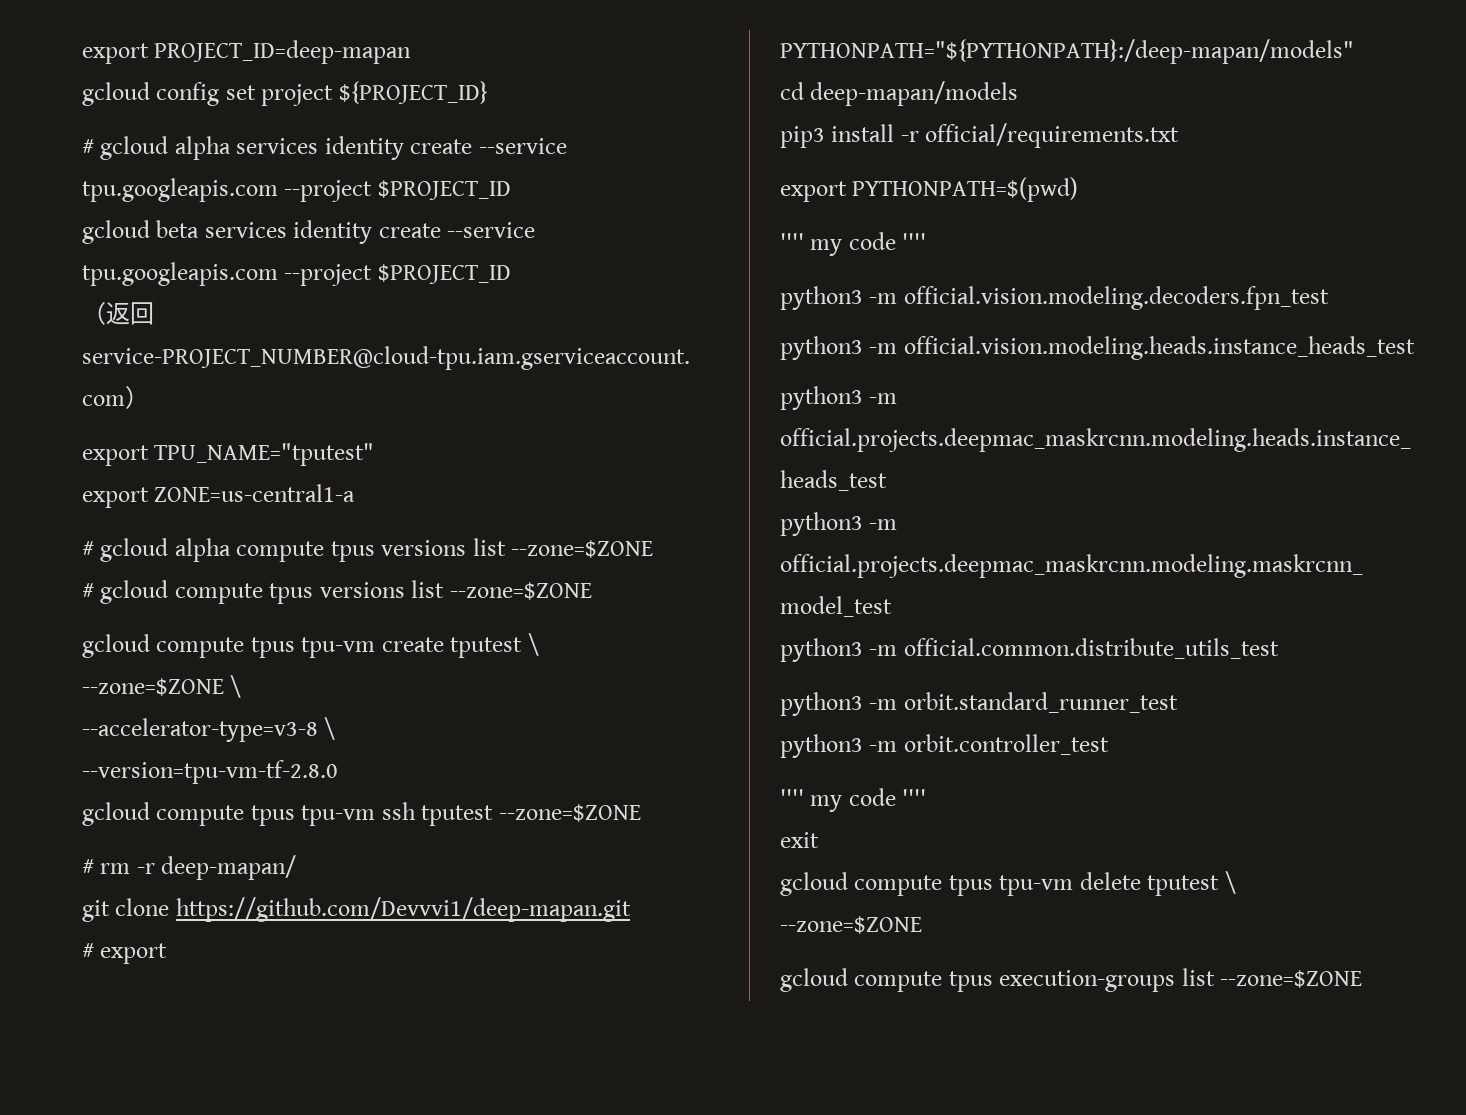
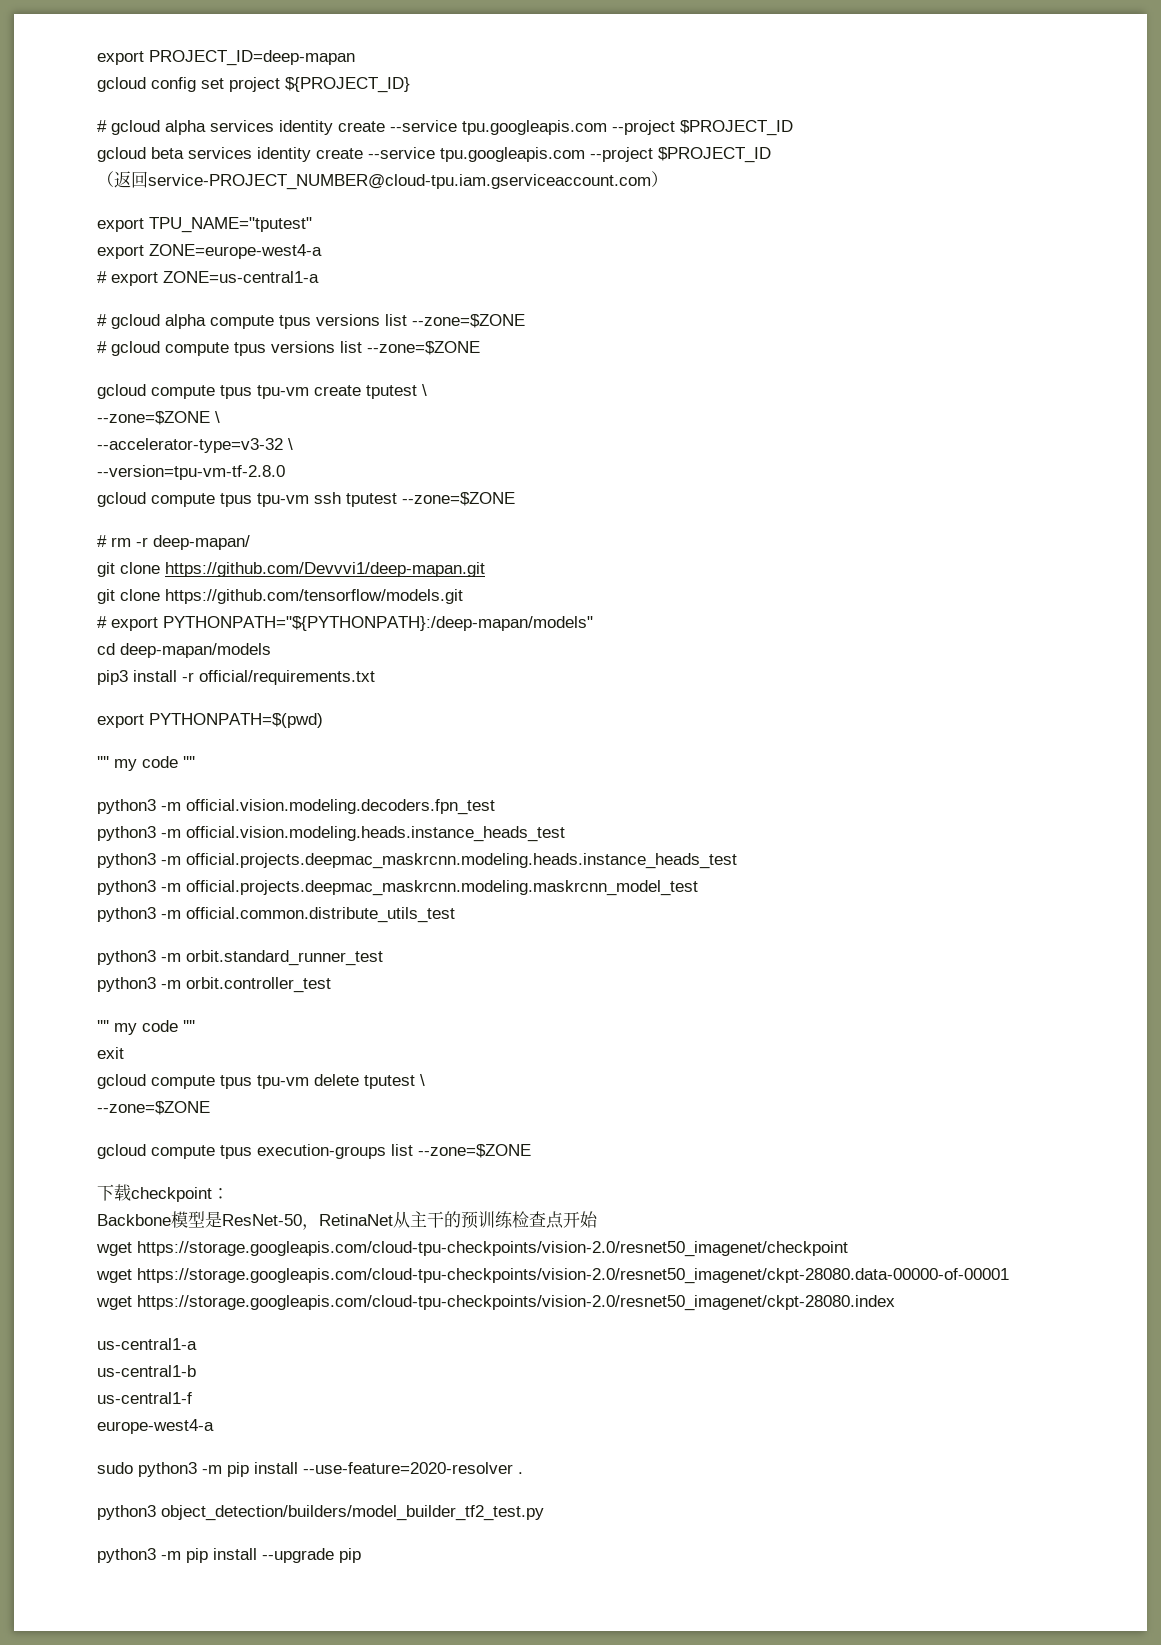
- export ZONE=us-central1-a
+ export ZONE=europe-west4-a
+ # export ZONE=us-central1-a
- --accelerator-type=v3-8 \
+ --accelerator-type=v3-32 \
+ git clone https://github.com/tensorflow/models.git
+ 下载checkpoint：
+ Backbone模型是ResNet-50，RetinaNet从主干的预训练检查点开始
+ wget https://storage.googleapis.com/cloud-tpu-checkpoints/vision-2.0/resnet50_imagenet/checkpoint
+ wget https://storage.googleapis.com/cloud-tpu-checkpoints/vision-2.0/resnet50_imagenet/ckpt-28080.data-00000-of-00001
+ wget https://storage.googleapis.com/cloud-tpu-checkpoints/vision-2.0/resnet50_imagenet/ckpt-28080.index
+ us-central1-a
+ us-central1-b
+ us-central1-f
+ europe-west4-a
+ sudo python3 -m pip install --use-feature=2020-resolver .
+ python3 object_detection/builders/model_builder_tf2_test.py
+ python3 -m pip install --upgrade pip

